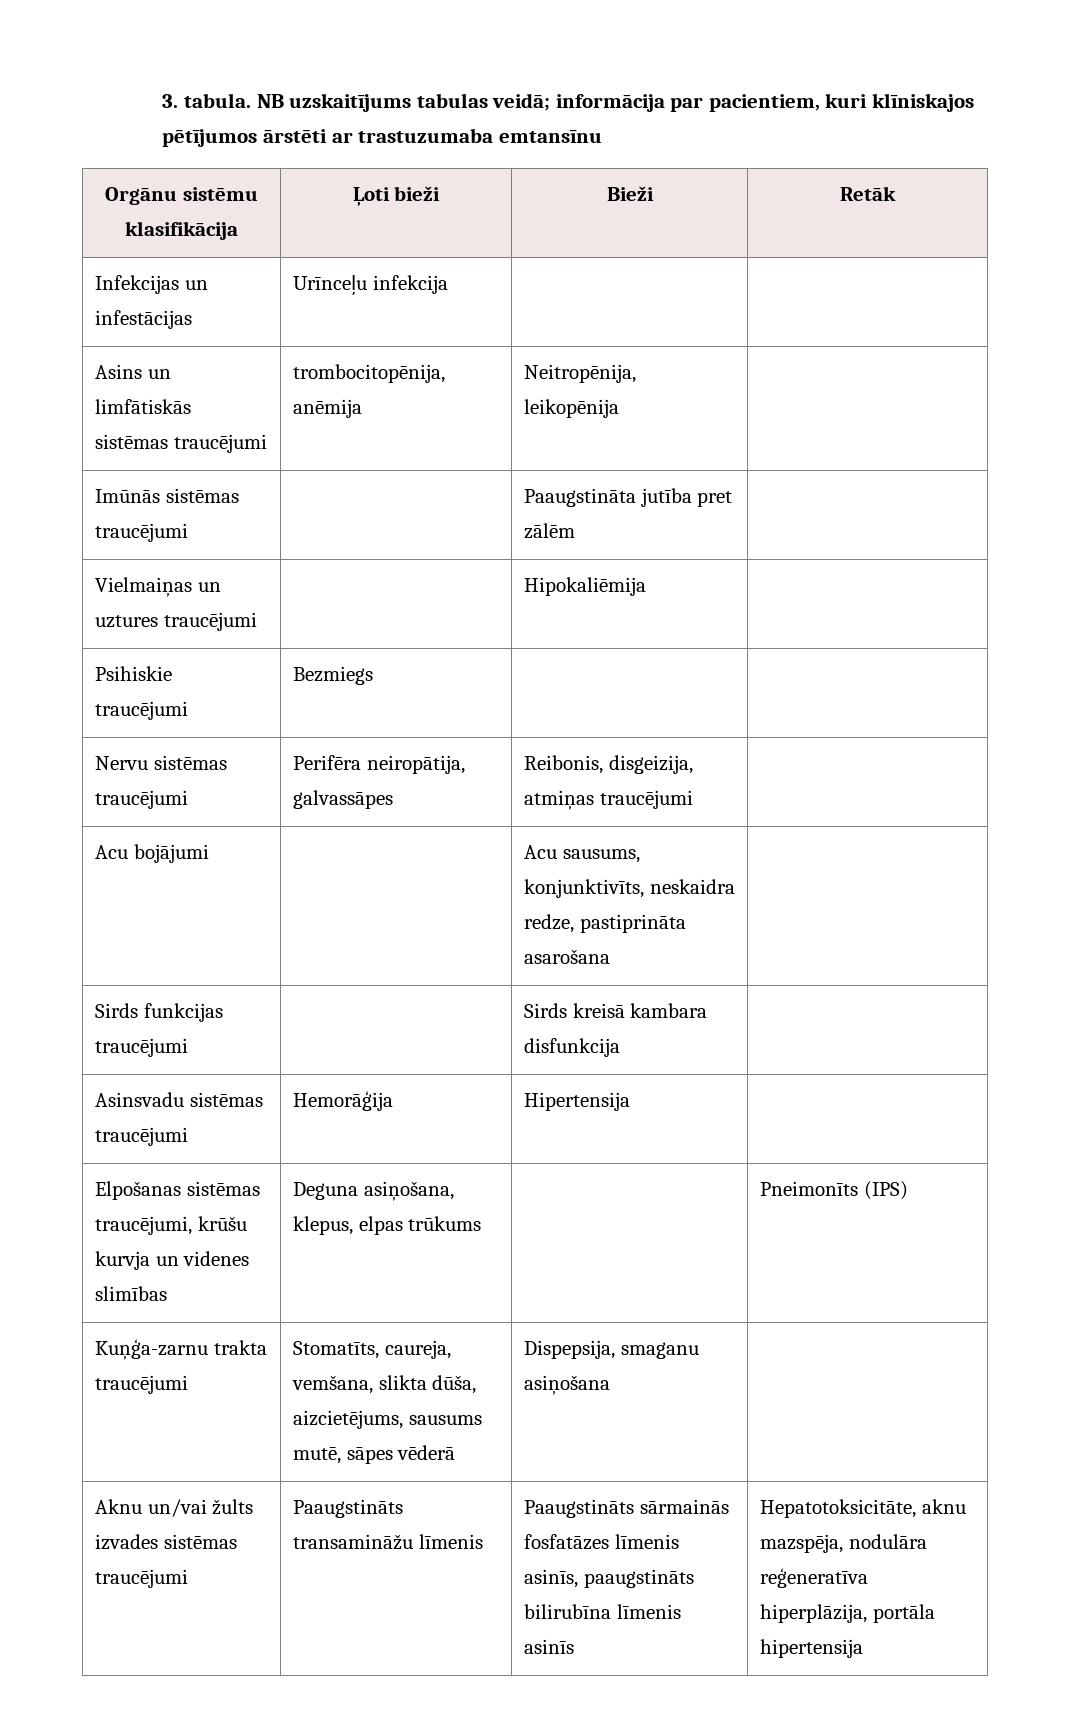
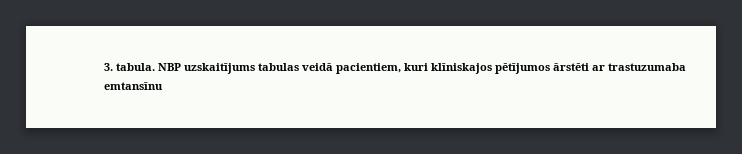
- NB uzskaitījums tabulas veidā; informācija par pacientiem, kuri klīniskajos pētījumos ārstēti ar trastuzumaba emtansīnu
+ NBP uzskaitījums tabulas veidā pacientiem, kuri klīniskajos pētījumos ārstēti ar trastuzumaba emtansīnu
- Orgānu sistēmu klasifikācija | Ļoti bieži | Bieži | Retāk
- Infekcijas un infestācijas | Urīnceļu infekcija | |
- Asins un limfātiskās sistēmas traucējumi | trombocitopēnija, anēmija | Neitropēnija, leikopēnija |
- Imūnās sistēmas traucējumi | | Paaugstināta jutība pret zālēm |
- Vielmaiņas un uztures traucējumi | | Hipokaliēmija |
- Psihiskie traucējumi | Bezmiegs | |
- Nervu sistēmas traucējumi | Perifēra neiropātija, galvassāpes | Reibonis, disgeizija, atmiņas traucējumi |
- Acu bojājumi | | Acu sausums, konjunktivīts, neskaidra redze, pastiprināta asarošana |
- Sirds funkcijas traucējumi | | Sirds kreisā kambara disfunkcija |
- Asinsvadu sistēmas traucējumi | Hemorāģija | Hipertensija |
- Elpošanas sistēmas traucējumi, krūšu kurvja un videnes slimības | Deguna asiņošana, klepus, elpas trūkums | | Pneimonīts (IPS)
- Kuņģa-zarnu trakta traucējumi | Stomatīts, caureja, vemšana, slikta dūša, aizcietējums, sausums mutē, sāpes vēderā | Dispepsija, smaganu asiņošana |
- Aknu un/vai žults izvades sistēmas traucējumi | Paaugstināts transamināžu līmenis | Paaugstināts sārmainās fosfatāzes līmenis asinīs, paaugstināts bilirubīna līmenis asinīs | Hepatotoksicitāte, aknu mazspēja, nodulāra reģeneratīva hiperplāzija, portāla hipertensija

